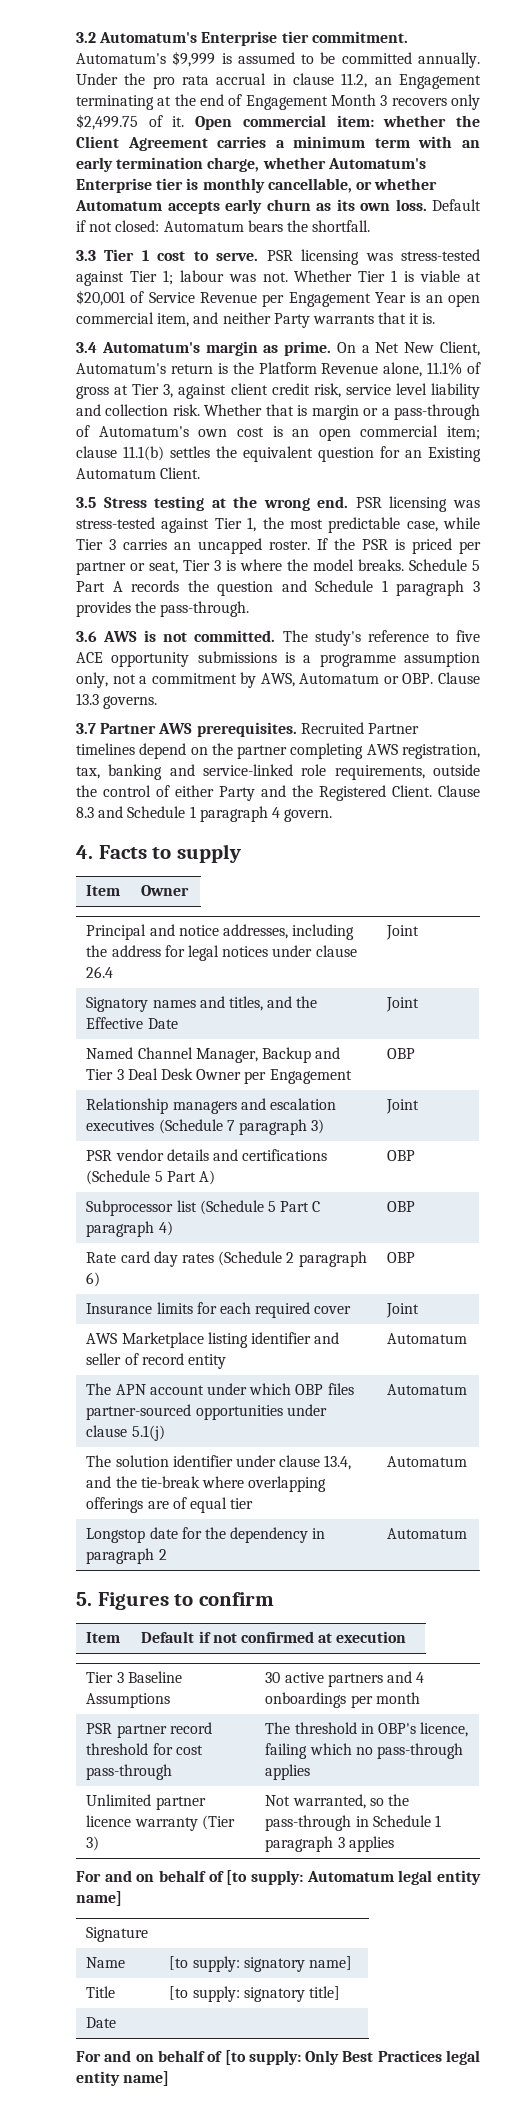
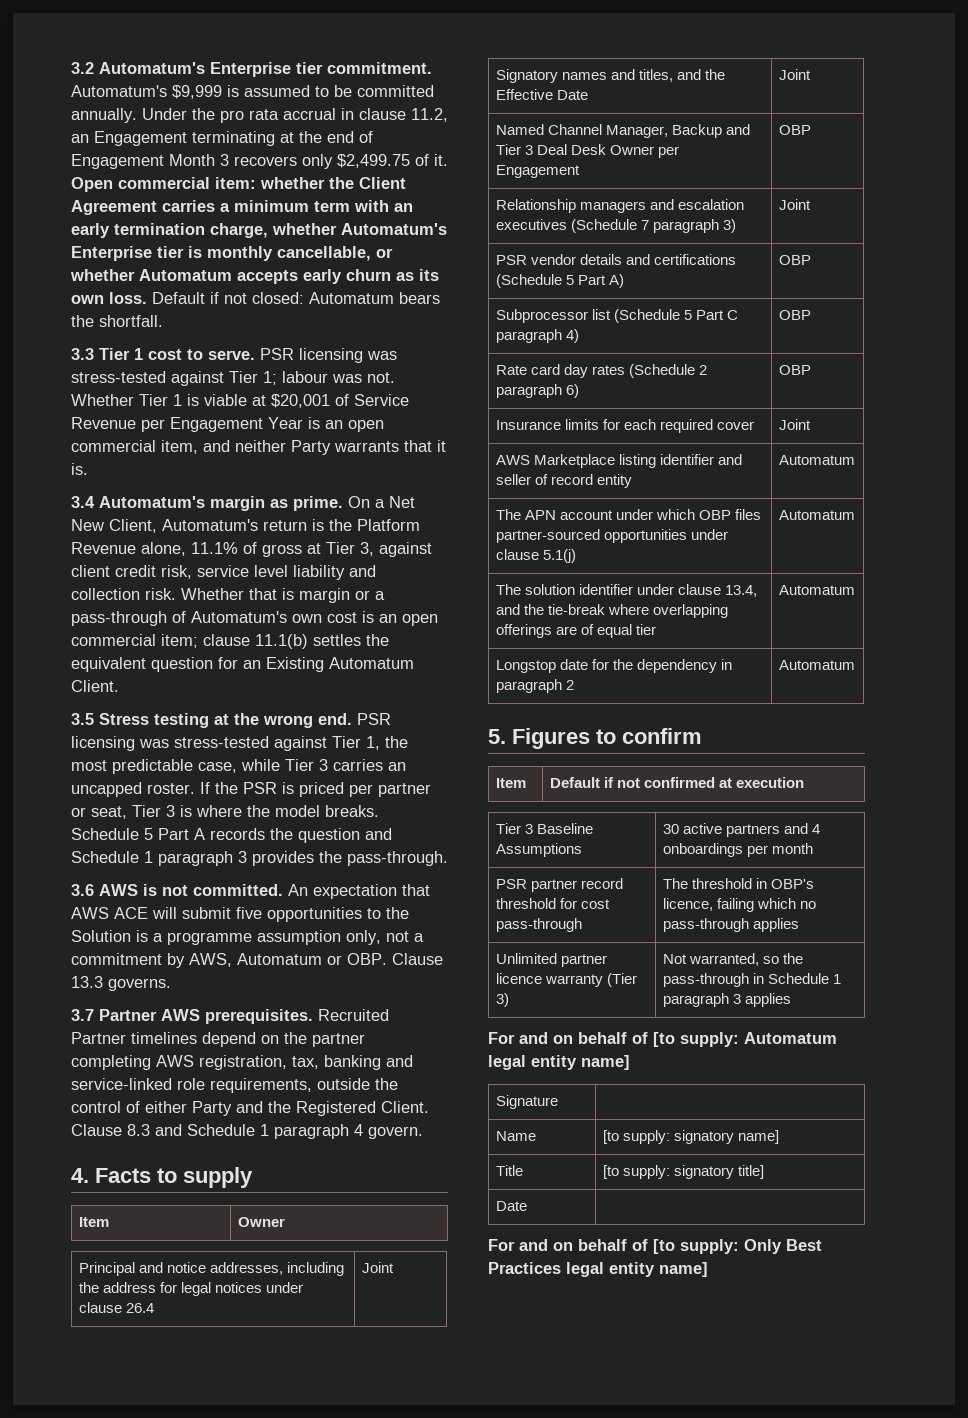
- The study's reference to five ACE opportunity submissions is a programme assumption only, not a commitment by AWS, Automatum or OBP. Clause 13.3 governs.
+ An expectation that AWS ACE will submit five opportunities to the Solution is a programme assumption only, not a commitment by AWS, Automatum or OBP. Clause 13.3 governs.

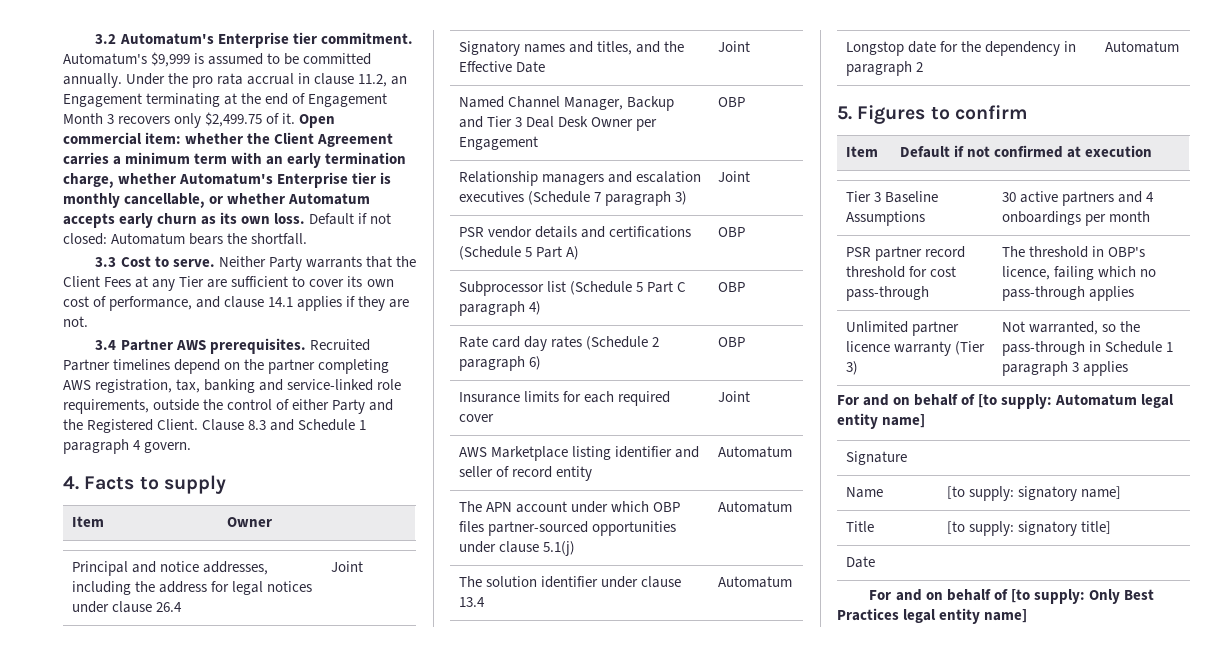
- 3.3 Tier 1 cost to serve. PSR licensing was stress-tested against Tier 1; labour was not. Whether Tier 1 is viable at $20,001 of Service Revenue per Engagement Year is an open commercial item, and neither Party warrants that it is.
- 3.4 Automatum's margin as prime. On a Net New Client, Automatum's return is the Platform Revenue alone, 11.1% of gross at Tier 3, against client credit risk, service level liability and collection risk. Whether that is margin or a pass-through of Automatum's own cost is an open commercial item; clause 11.1(b) settles the equivalent question for an Existing Automatum Client.
- 3.5 Stress testing at the wrong end. PSR licensing was stress-tested against Tier 1, the most predictable case, while Tier 3 carries an uncapped roster. If the PSR is priced per partner or seat, Tier 3 is where the model breaks. Schedule 5 Part A records the question and Schedule 1 paragraph 3 provides the pass-through.
- 3.6 AWS is not committed. An expectation that AWS ACE will submit five opportunities to the Solution is a programme assumption only, not a commitment by AWS, Automatum or OBP. Clause 13.3 governs.
- 3.7 Partner AWS prerequisites.
+ 3.3 Cost to serve. Neither Party warrants that the Client Fees at any Tier are sufficient to cover its own cost of performance, and clause 14.1 applies if they are not.
+ 3.4 Partner AWS prerequisites.
- The solution identifier under clause 13.4, and the tie-break where overlapping offerings are of equal tier | Automatum
+ The solution identifier under clause 13.4 | Automatum

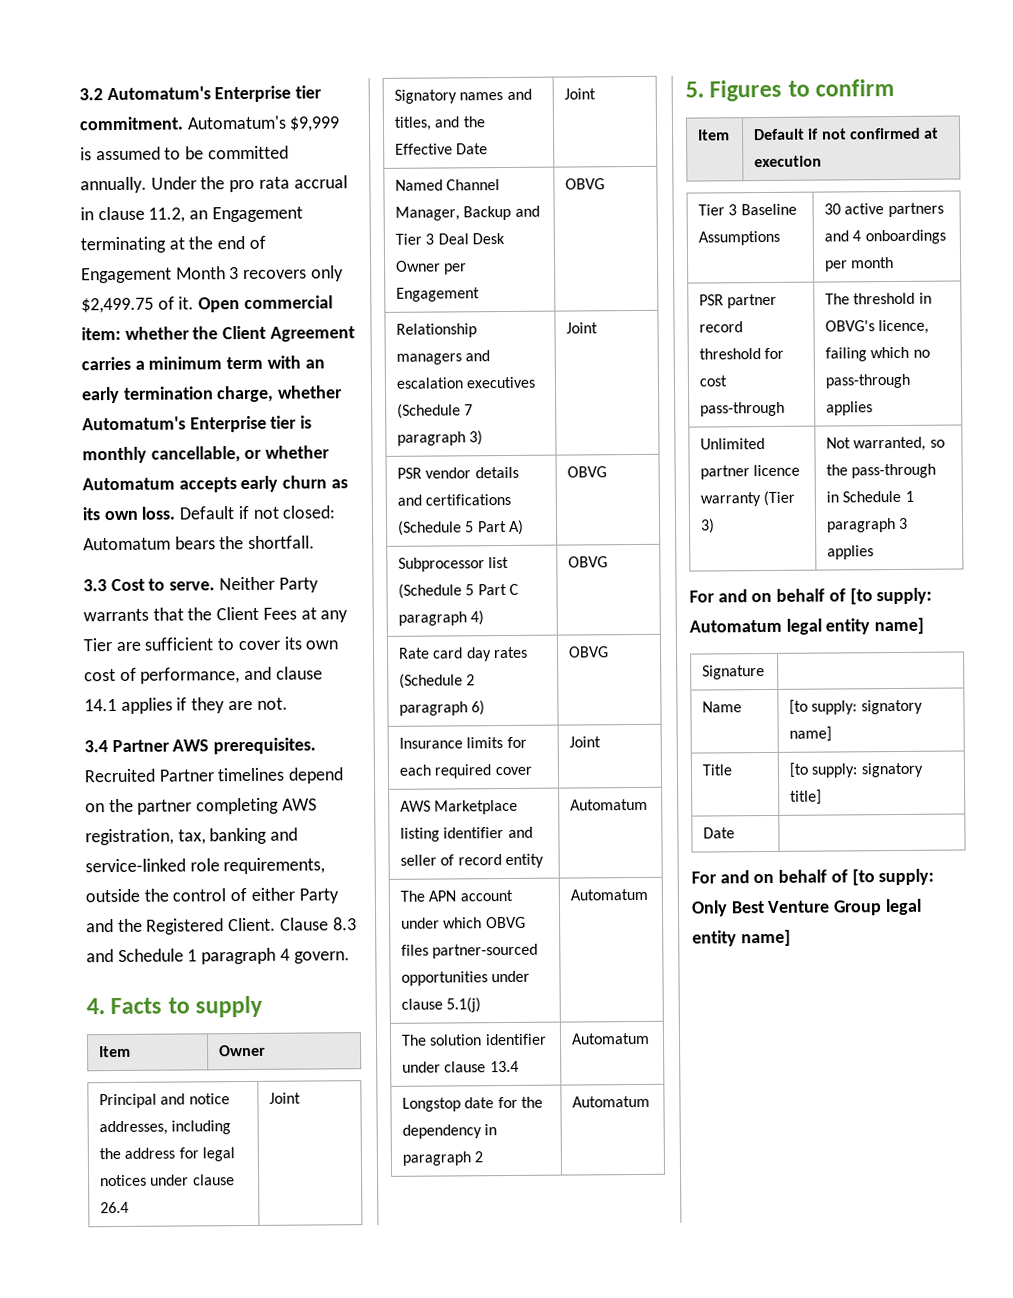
- Named Channel Manager, Backup and Tier 3 Deal Desk Owner per Engagement | OBP
+ Named Channel Manager, Backup and Tier 3 Deal Desk Owner per Engagement | OBVG
- PSR vendor details and certifications (Schedule 5 Part A) | OBP
+ PSR vendor details and certifications (Schedule 5 Part A) | OBVG
- Subprocessor list (Schedule 5 Part C paragraph 4) | OBP
+ Subprocessor list (Schedule 5 Part C paragraph 4) | OBVG
- Rate card day rates (Schedule 2 paragraph 6) | OBP
+ Rate card day rates (Schedule 2 paragraph 6) | OBVG
- The APN account under which OBP files partner-sourced opportunities under clause 5.1(j) | Automatum
+ The APN account under which OBVG files partner-sourced opportunities under clause 5.1(j) | Automatum
- PSR partner record threshold for cost pass-through | The threshold in OBP's licence, failing which no pass-through applies
+ PSR partner record threshold for cost pass-through | The threshold in OBVG's licence, failing which no pass-through applies
- For and on behalf of [to supply: Only Best Practices legal entity name]
+ For and on behalf of [to supply: Only Best Venture Group legal entity name]

